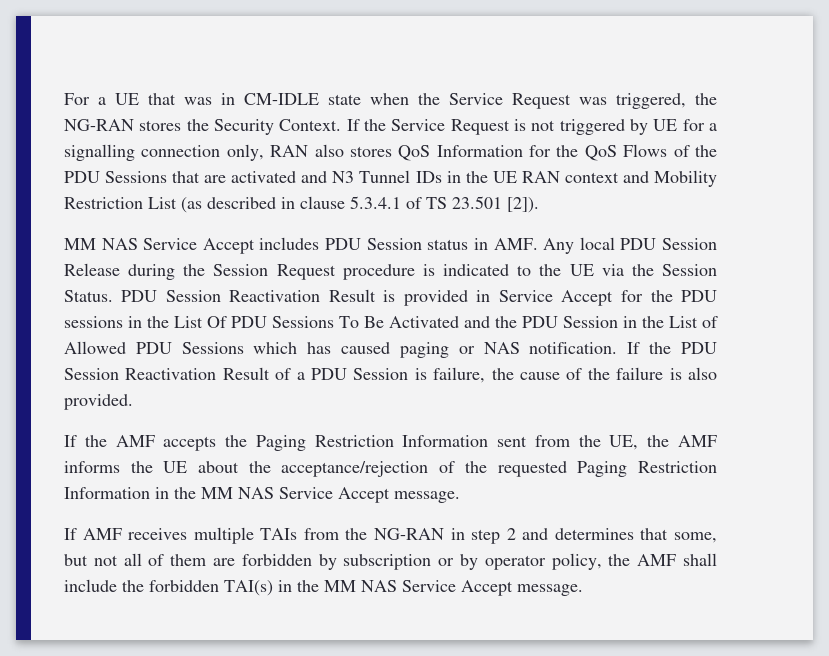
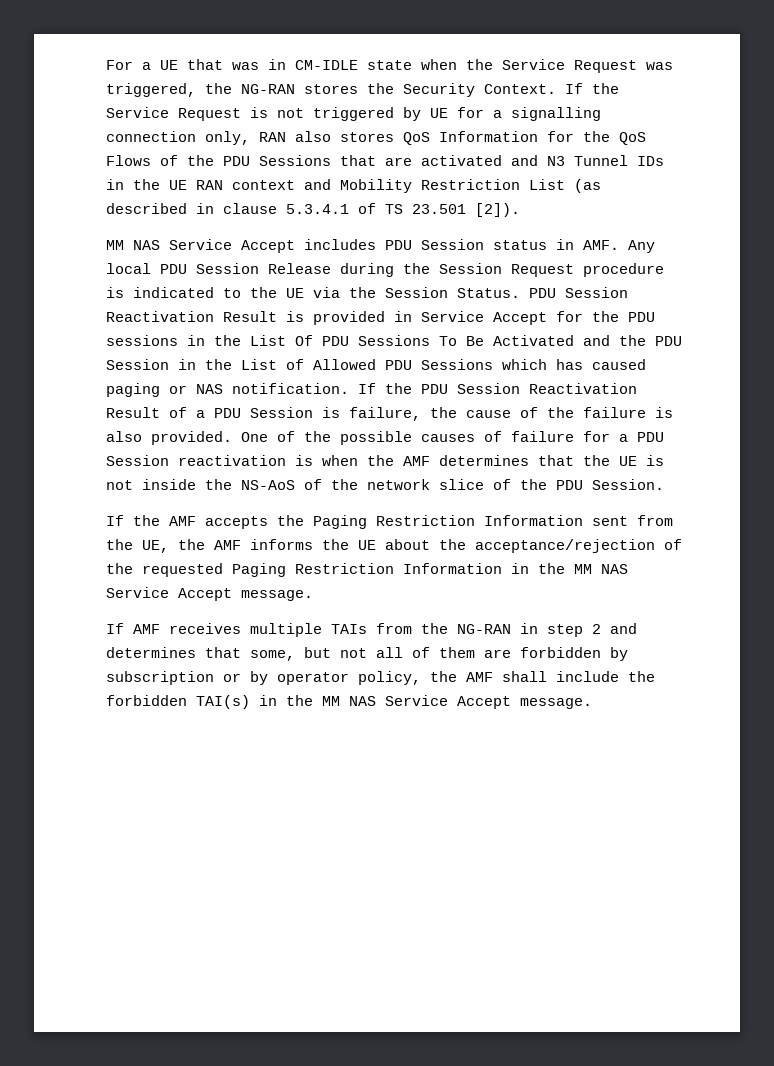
+ One of the possible causes of failure for a PDU Session reactivation is when the AMF determines that the UE is not inside the NS-AoS of the network slice of the PDU Session.

